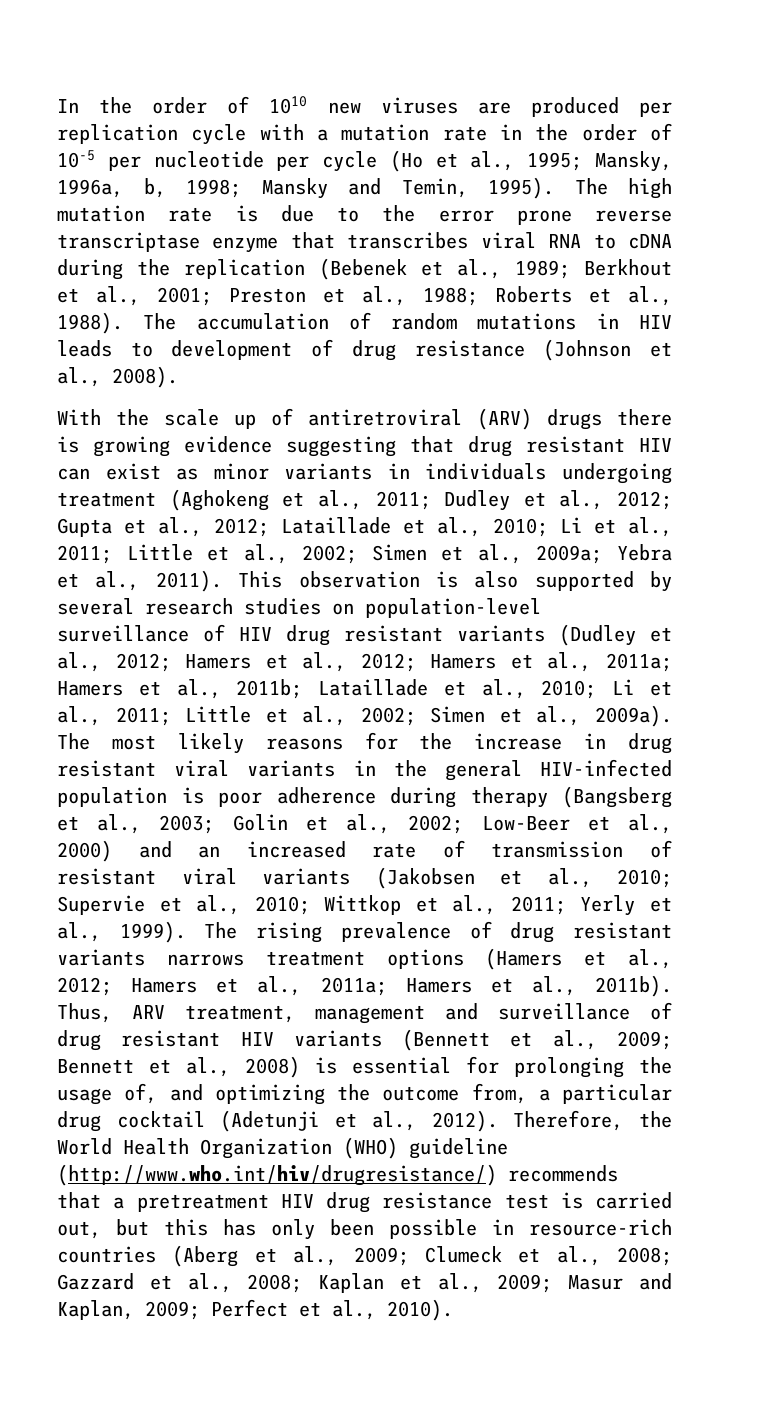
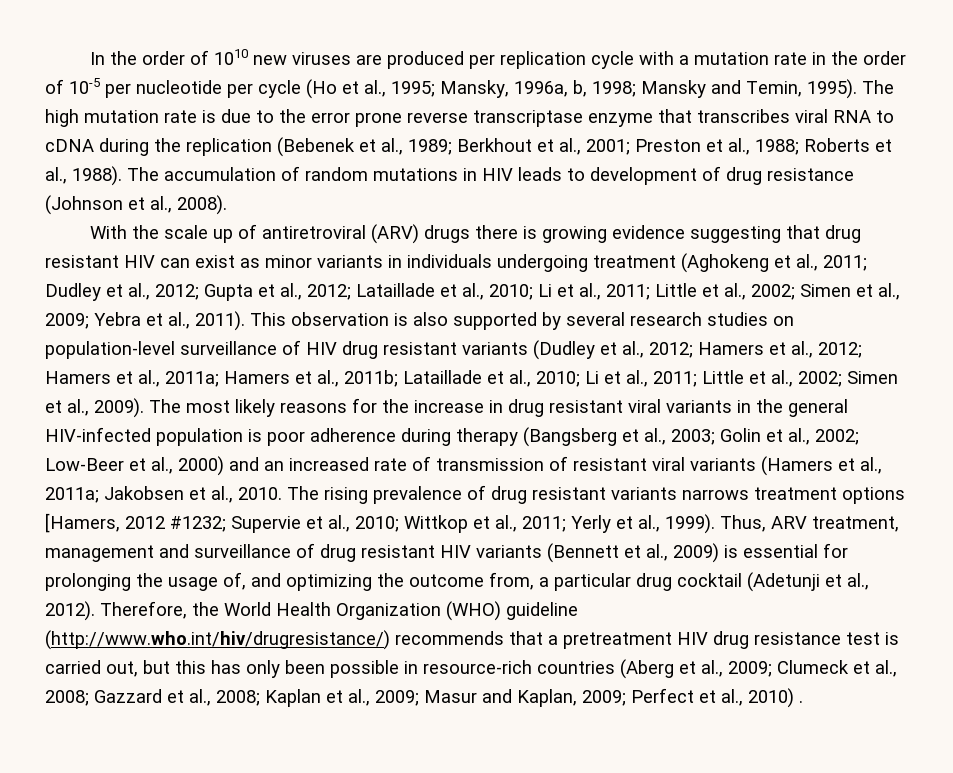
- With the scale up of antiretroviral (ARV) drugs there is growing evidence suggesting that drug resistant HIV can exist as minor variants in individuals undergoing treatment (Aghokeng et al., 2011; Dudley et al., 2012; Gupta et al., 2012; Lataillade et al., 2010; Li et al., 2011; Little et al., 2002; Simen et al., 2009a; Yebra et al., 2011).
+ With the scale up of antiretroviral (ARV) drugs there is growing evidence suggesting that drug resistant HIV can exist as minor variants in individuals undergoing treatment (Aghokeng et al., 2011; Dudley et al., 2012; Gupta et al., 2012; Lataillade et al., 2010; Li et al., 2011; Little et al., 2002; Simen et al., 2009; Yebra et al., 2011).
- This observation is also supported by several research studies on population-level surveillance of HIV drug resistant variants (Dudley et al., 2012; Hamers et al., 2012; Hamers et al., 2011a; Hamers et al., 2011b; Lataillade et al., 2010; Li et al., 2011; Little et al., 2002; Simen et al., 2009a).
+ This observation is also supported by several research studies on population-level surveillance of HIV drug resistant variants (Dudley et al., 2012; Hamers et al., 2012; Hamers et al., 2011a; Hamers et al., 2011b; Lataillade et al., 2010; Li et al., 2011; Little et al., 2002; Simen et al., 2009).
- The most likely reasons for the increase in drug resistant viral variants in the general HIV-infected population is poor adherence during therapy (Bangsberg et al., 2003; Golin et al., 2002; Low-Beer et al., 2000) and an increased rate of transmission of resistant viral variants (Jakobsen et al., 2010; Supervie et al., 2010; Wittkop et al., 2011; Yerly et al., 1999).
+ The most likely reasons for the increase in drug resistant viral variants in the general HIV-infected population is poor adherence during therapy (Bangsberg et al., 2003; Golin et al., 2002; Low-Beer et al., 2000) and an increased rate of transmission of resistant viral variants (Hamers et al., 2011a; Jakobsen et al., 2010. The rising prevalence of drug resistant variants narrows treatment options [Hamers, 2012 #1232; Supervie et al., 2010; Wittkop et al., 2011; Yerly et al., 1999).
- The rising prevalence of drug resistant variants narrows treatment options (Hamers et al., 2012; Hamers et al., 2011a; Hamers et al., 2011b).
- Thus, ARV treatment, management and surveillance of drug resistant HIV variants (Bennett et al., 2009; Bennett et al., 2008) is essential for prolonging the usage of, and optimizing the outcome from, a particular drug cocktail (Adetunji et al., 2012).
+ Thus, ARV treatment, management and surveillance of drug resistant HIV variants (Bennett et al., 2009) is essential for prolonging the usage of, and optimizing the outcome from, a particular drug cocktail (Adetunji et al., 2012).
- Therefore, the World Health Organization (WHO) guideline (http://www.who.int/hiv/drugresistance/) recommends that a pretreatment HIV drug resistance test is carried out, but this has only been possible in resource-rich countries (Aberg et al., 2009; Clumeck et al., 2008; Gazzard et al., 2008; Kaplan et al., 2009; Masur and Kaplan, 2009; Perfect et al., 2010).
+ Therefore, the World Health Organization (WHO) guideline (http://www.who.int/hiv/drugresistance/) recommends that a pretreatment HIV drug resistance test is carried out, but this has only been possible in resource-rich countries (Aberg et al., 2009; Clumeck et al., 2008; Gazzard et al., 2008; Kaplan et al., 2009; Masur and Kaplan, 2009; Perfect et al., 2010) .

